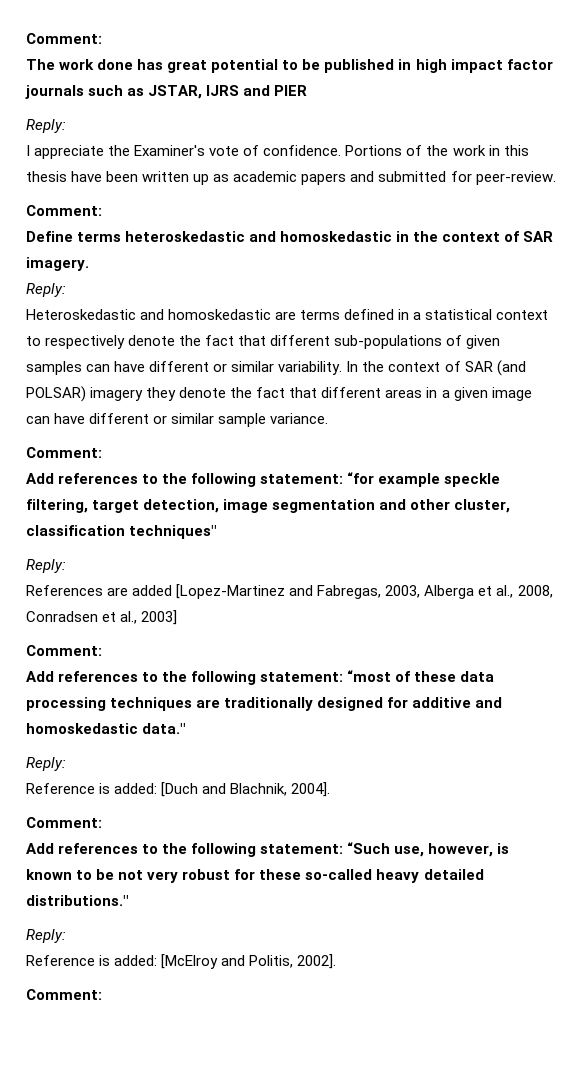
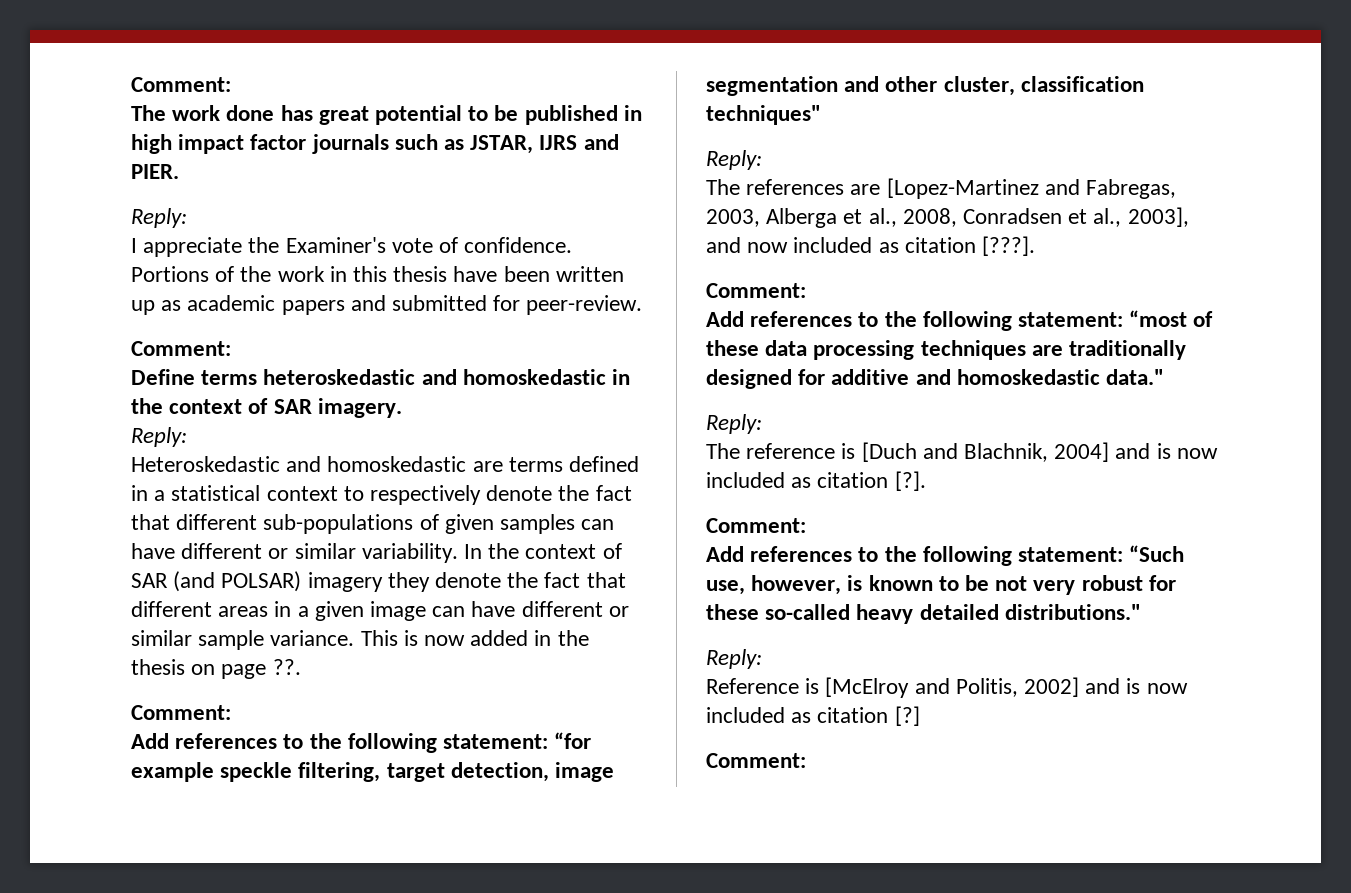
- The work done has great potential to be published in high impact factor journals such as JSTAR, IJRS and PIER
+ The work done has great potential to be published in high impact factor journals such as JSTAR, IJRS and PIER.
+ This is now added in the thesis on page ??.
- References are added [Lopez-Martinez and Fabregas, 2003, Alberga et al., 2008, Conradsen et al., 2003]
+ The references are [Lopez-Martinez and Fabregas, 2003, Alberga et al., 2008, Conradsen et al., 2003], and now included as citation [???].
- Reference is added: [Duch and Blachnik, 2004].
+ The reference is [Duch and Blachnik, 2004] and is now included as citation [?].
- Reference is added: [McElroy and Politis, 2002].
+ Reference is [McElroy and Politis, 2002] and is now included as citation [?]

